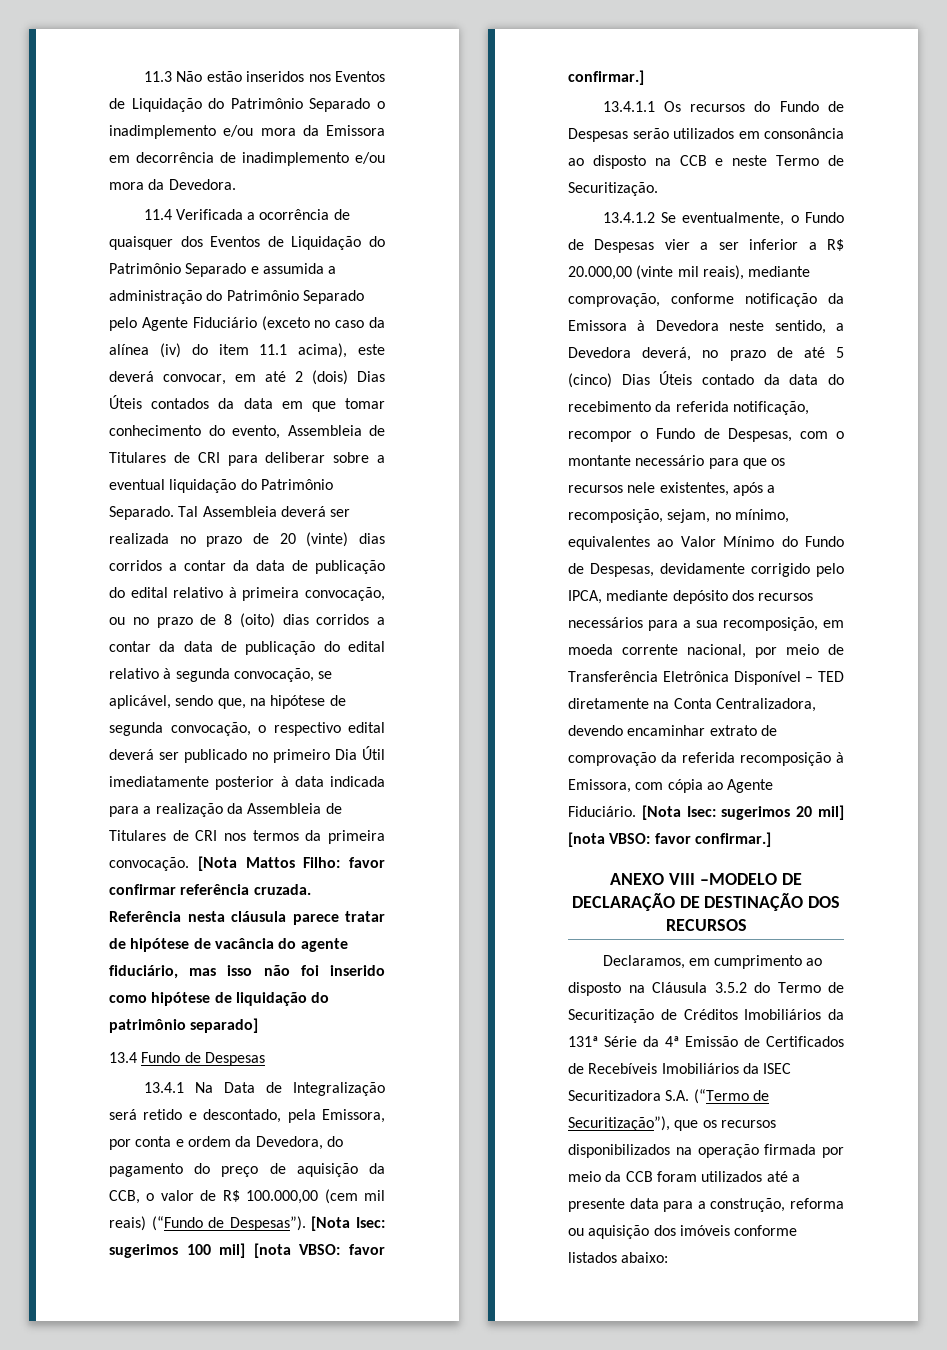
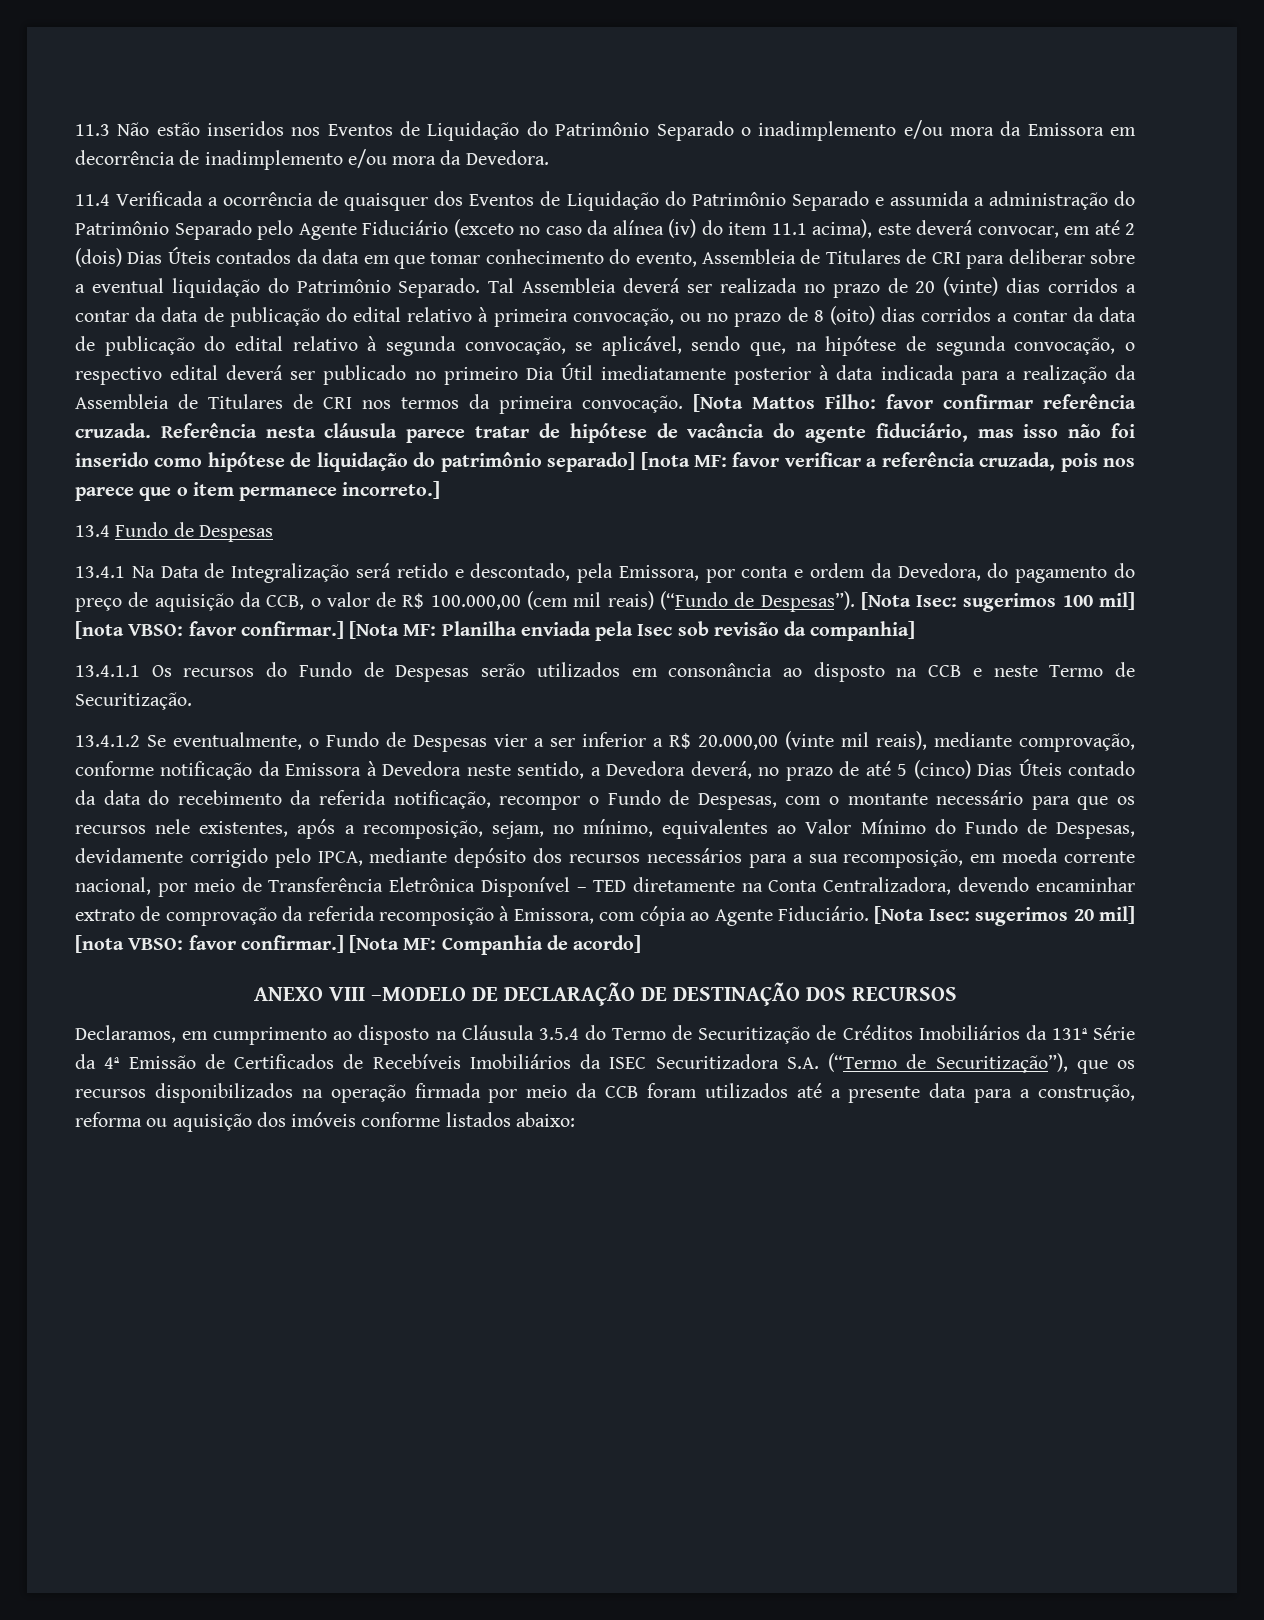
- Referência nesta cláusula parece tratar de hipótese de vacância do agente fiduciário, mas isso não foi inserido como hipótese de liquidação do patrimônio separado]
+ Referência nesta cláusula parece tratar de hipótese de vacância do agente fiduciário, mas isso não foi inserido como hipótese de liquidação do patrimônio separado] [nota MF: favor verificar a referência cruzada, pois nos parece que o item permanece incorreto.]
+ [Nota MF: Planilha enviada pela Isec sob revisão da companhia]
+ [Nota MF: Companhia de acordo]
- Declaramos, em cumprimento ao disposto na Cláusula 3.5.2 do Termo de Securitização de Créditos Imobiliários da 131ª Série da 4ª Emissão de Certificados de Recebíveis Imobiliários da ISEC Securitizadora S.A. (“Termo de Securitização”), que os recursos disponibilizados na operação firmada por meio da CCB foram utilizados até a presente data para a construção, reforma ou aquisição dos imóveis conforme listados abaixo:
+ Declaramos, em cumprimento ao disposto na Cláusula 3.5.4 do Termo de Securitização de Créditos Imobiliários da 131ª Série da 4ª Emissão de Certificados de Recebíveis Imobiliários da ISEC Securitizadora S.A. (“Termo de Securitização”), que os recursos disponibilizados na operação firmada por meio da CCB foram utilizados até a presente data para a construção, reforma ou aquisição dos imóveis conforme listados abaixo:

